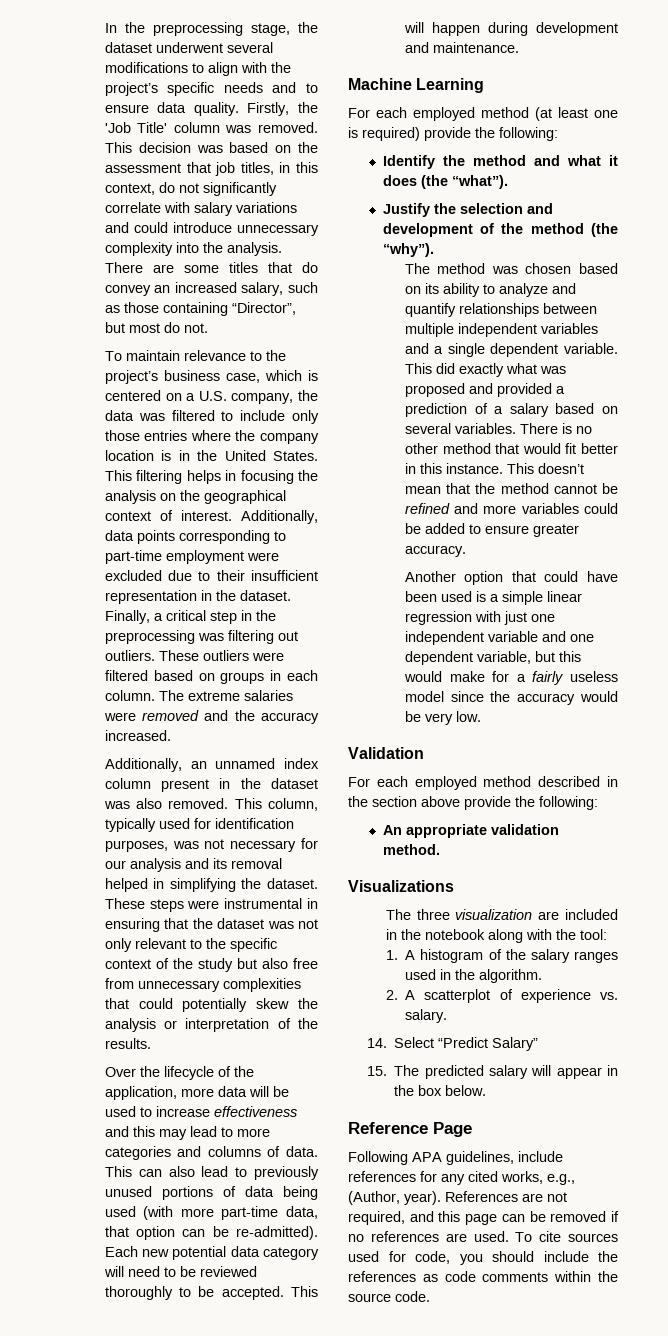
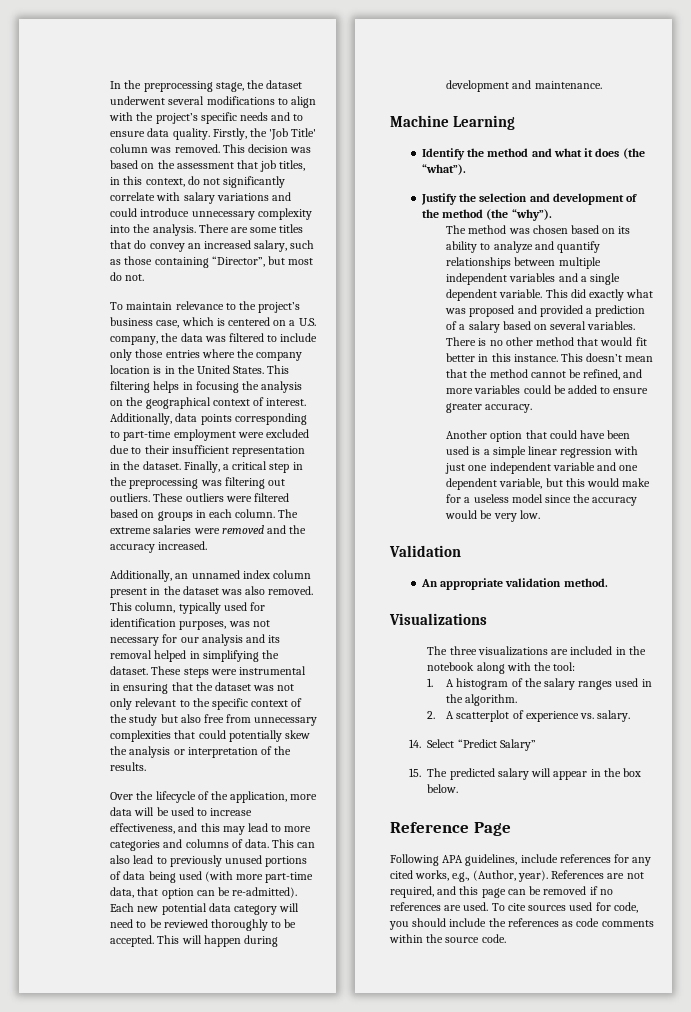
- Over the lifecycle of the application, more data will be used to increase effectiveness and this may lead to more categories and columns of data.
+ Over the lifecycle of the application, more data will be used to increase effectiveness, and this may lead to more categories and columns of data.
- For each employed method (at least one is required) provide the following:
- This doesn’t mean that the method cannot be refined and more variables could be added to ensure greater accuracy.
+ This doesn’t mean that the method cannot be refined, and more variables could be added to ensure greater accuracy.
- Another option that could have been used is a simple linear regression with just one independent variable and one dependent variable, but this would make for a fairly useless model since the accuracy would be very low.
+ Another option that could have been used is a simple linear regression with just one independent variable and one dependent variable, but this would make for a useless model since the accuracy would be very low.
- For each employed method described in the section above provide the following:
- The three visualization are included in the notebook along with the tool:
+ The three visualizations are included in the notebook along with the tool:

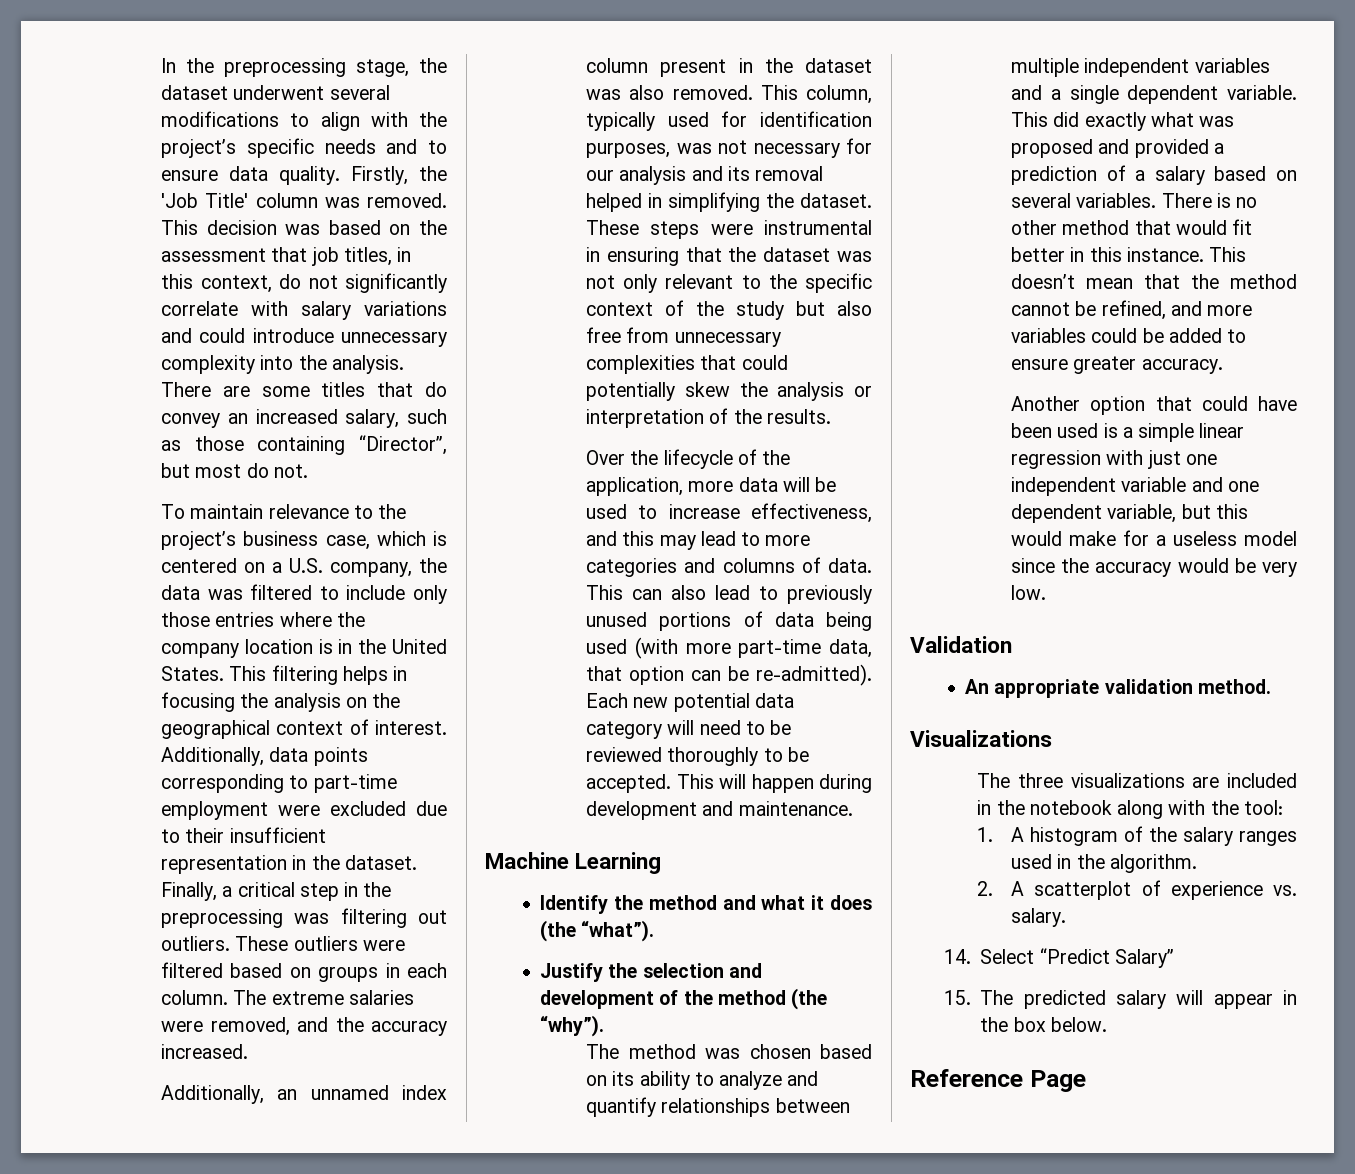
- The extreme salaries were removed and the accuracy increased.
+ The extreme salaries were removed, and the accuracy increased.
- Following APA guidelines, include references for any cited works, e.g., (Author, year). References are not required, and this page can be removed if no references are used. To cite sources used for code, you should include the references as code comments within the source code.

